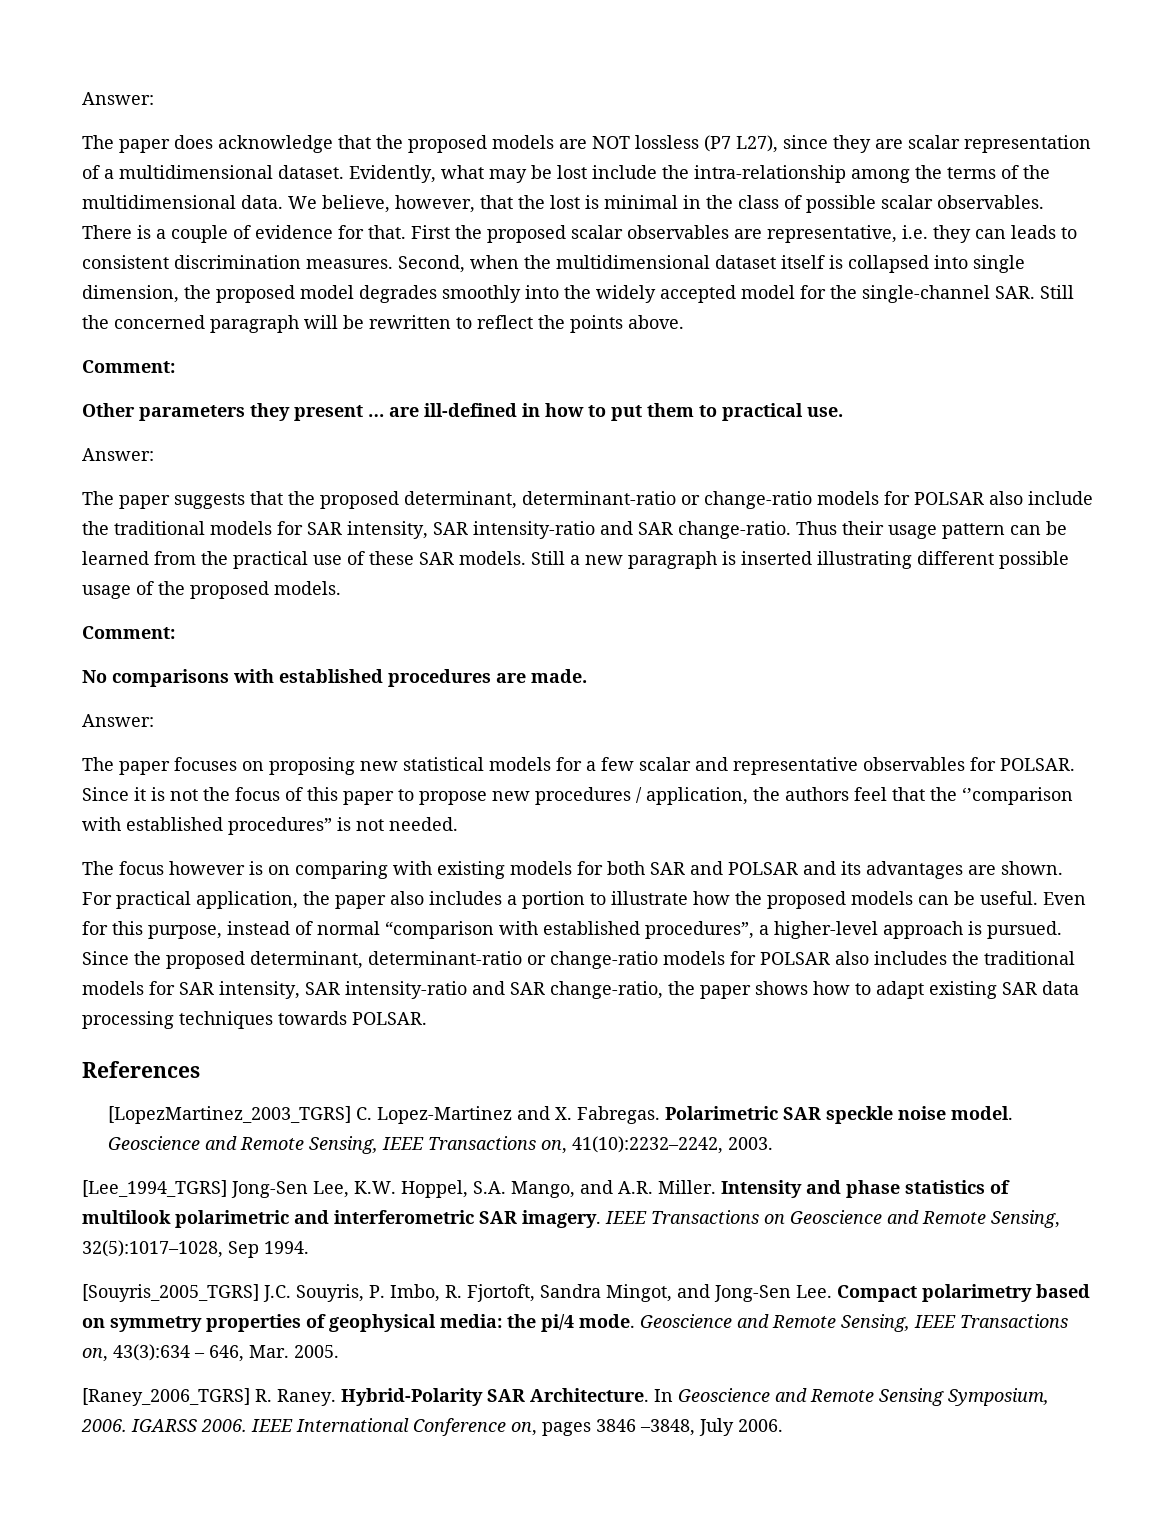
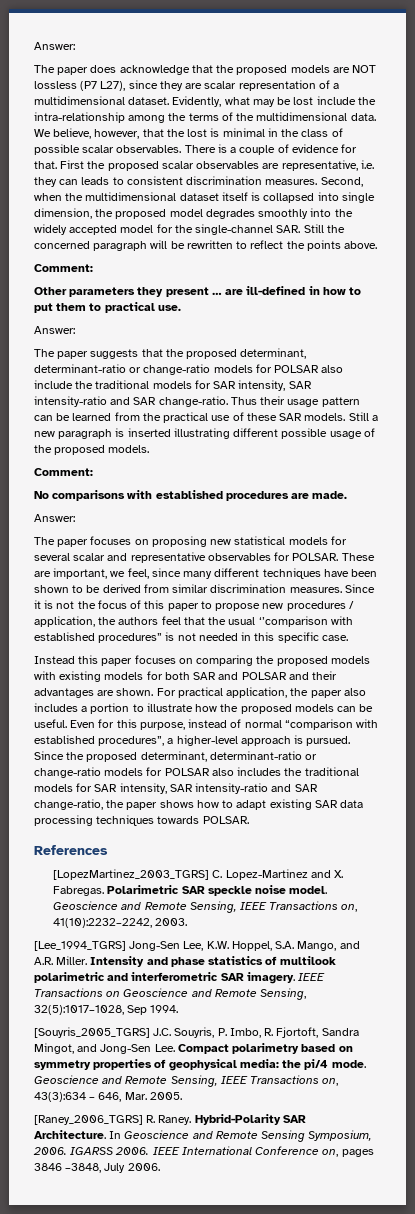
- The paper focuses on proposing new statistical models for a few scalar and representative observables for POLSAR.
+ The paper focuses on proposing new statistical models for several scalar and representative observables for POLSAR.
+ These are important, we feel, since many different techniques have been shown to be derived from similar discrimination measures.
- Since it is not the focus of this paper to propose new procedures / application, the authors feel that the ‘’comparison with established procedures” is not needed.
- The focus however is on comparing with existing models for both SAR and POLSAR and its advantages are shown.
+ Since it is not the focus of this paper to propose new procedures / application, the authors feel that the usual ‘’comparison with established procedures” is not needed in this specific case.
+ Instead this paper focuses on comparing the proposed models with existing models for both SAR and POLSAR and their advantages are shown.

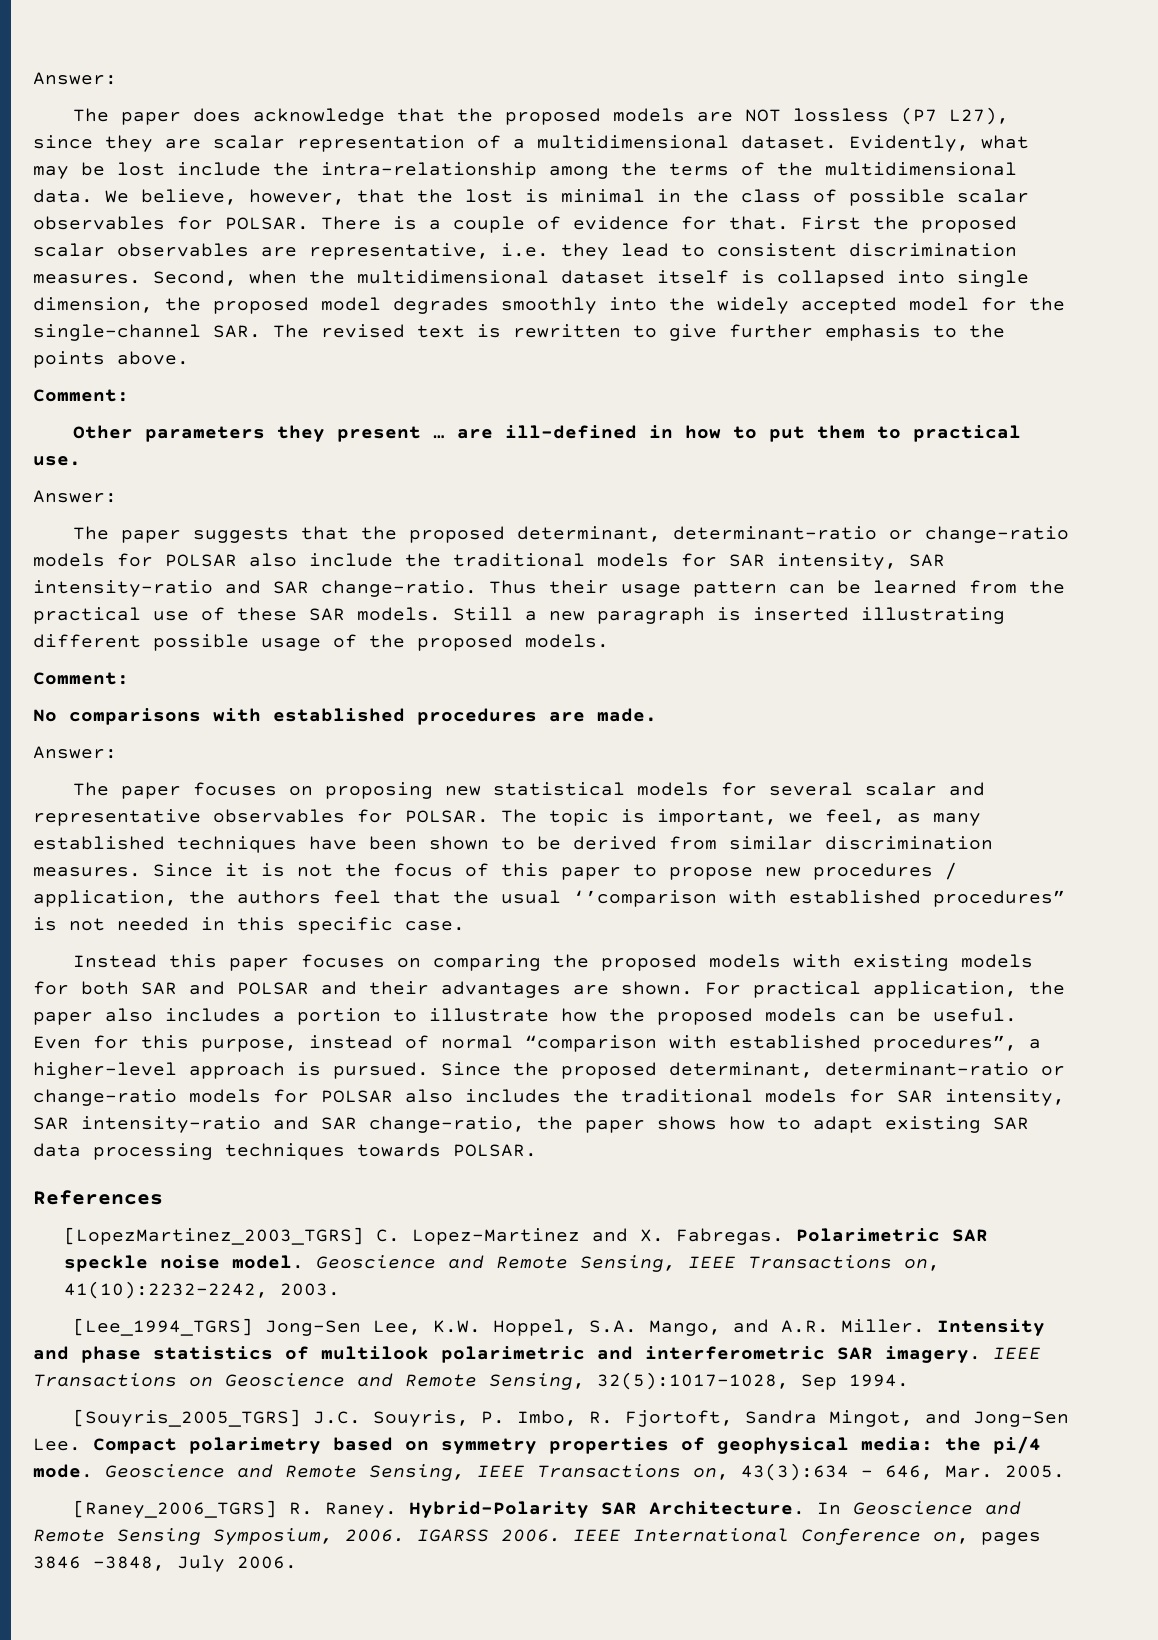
- We believe, however, that the lost is minimal in the class of possible scalar observables.
+ We believe, however, that the lost is minimal in the class of possible scalar observables for POLSAR.
- First the proposed scalar observables are representative, i.e. they can leads to consistent discrimination measures.
+ First the proposed scalar observables are representative, i.e. they lead to consistent discrimination measures.
- Second, when the multidimensional dataset itself is collapsed into single dimension, the proposed model degrades smoothly into the widely accepted model for the single-channel SAR. Still the concerned paragraph will be rewritten to reflect the points above.
+ Second, when the multidimensional dataset itself is collapsed into single dimension, the proposed model degrades smoothly into the widely accepted model for the single-channel SAR. The revised text is rewritten to give further emphasis to the points above.
- These are important, we feel, since many different techniques have been shown to be derived from similar discrimination measures.
+ The topic is important, we feel, as many established techniques have been shown to be derived from similar discrimination measures.

